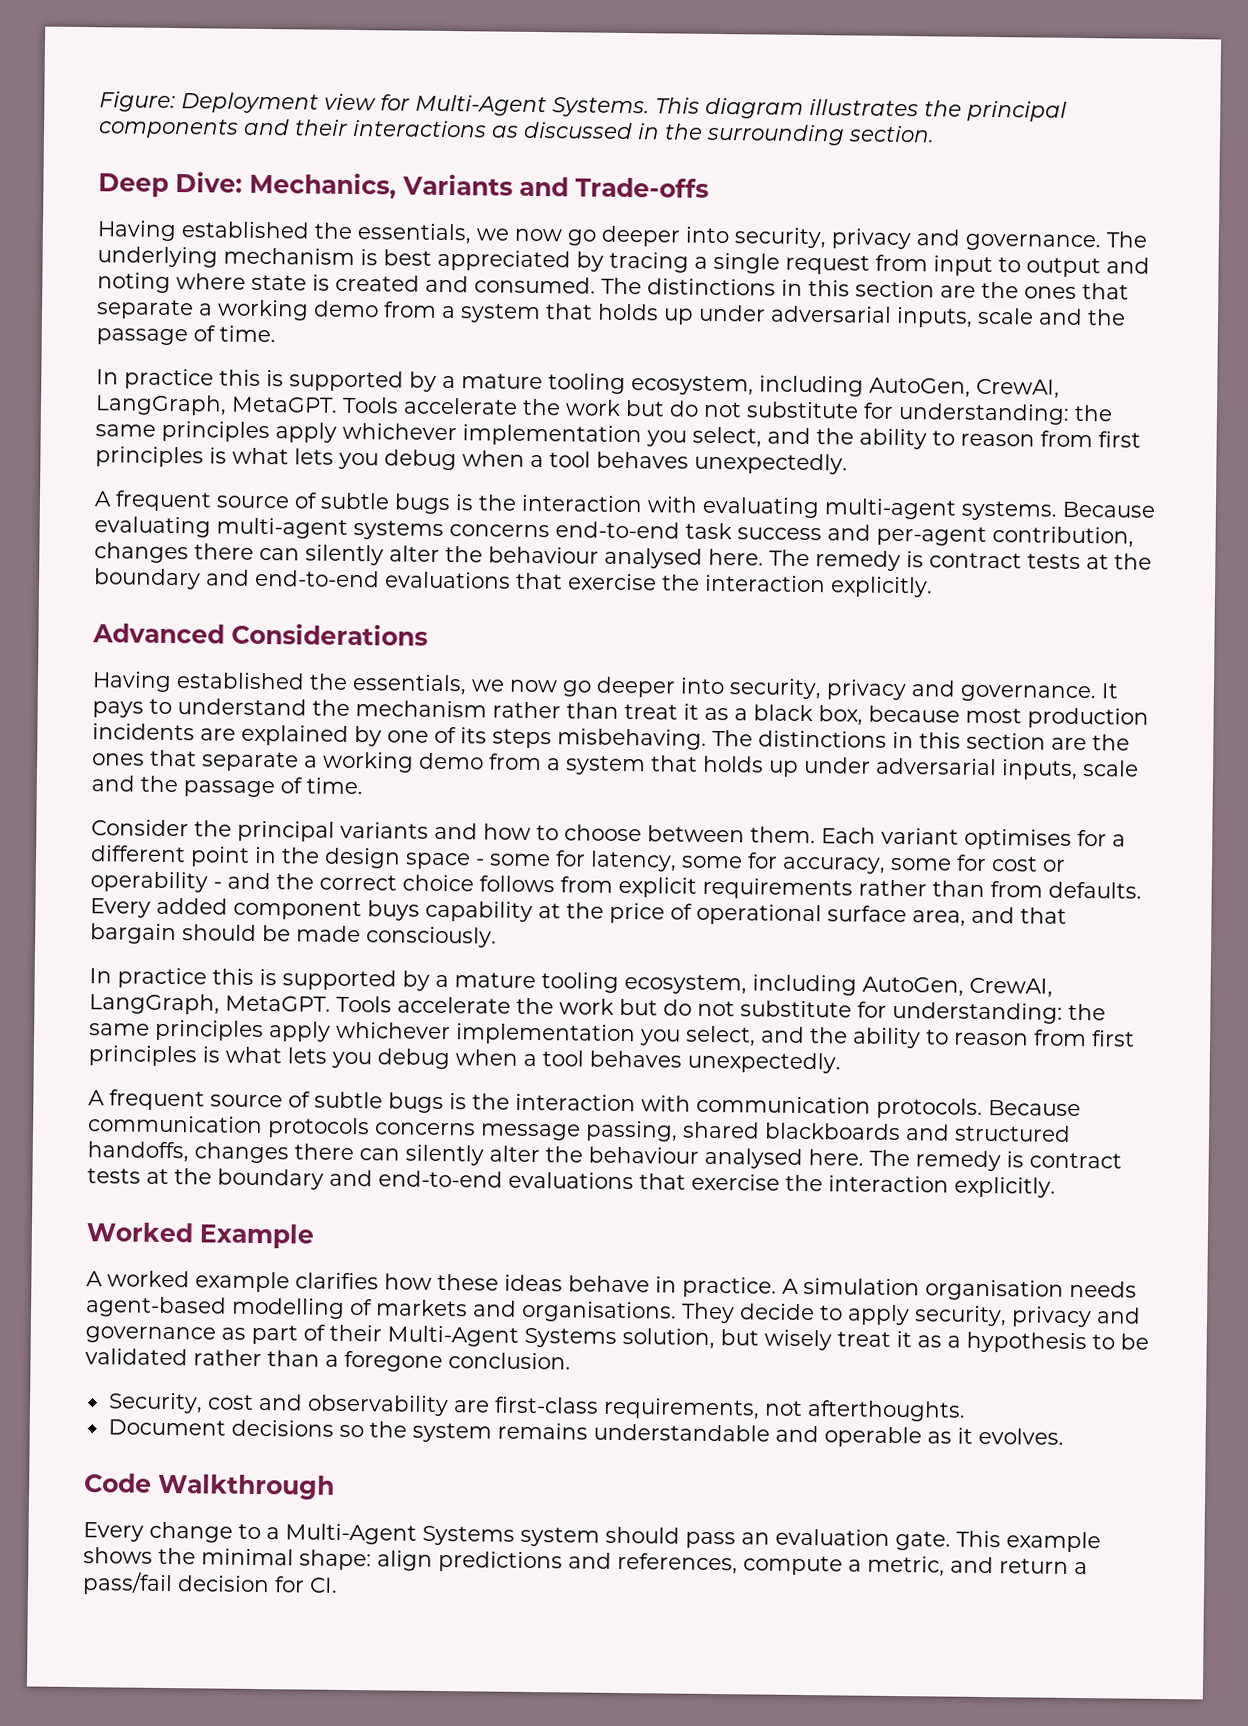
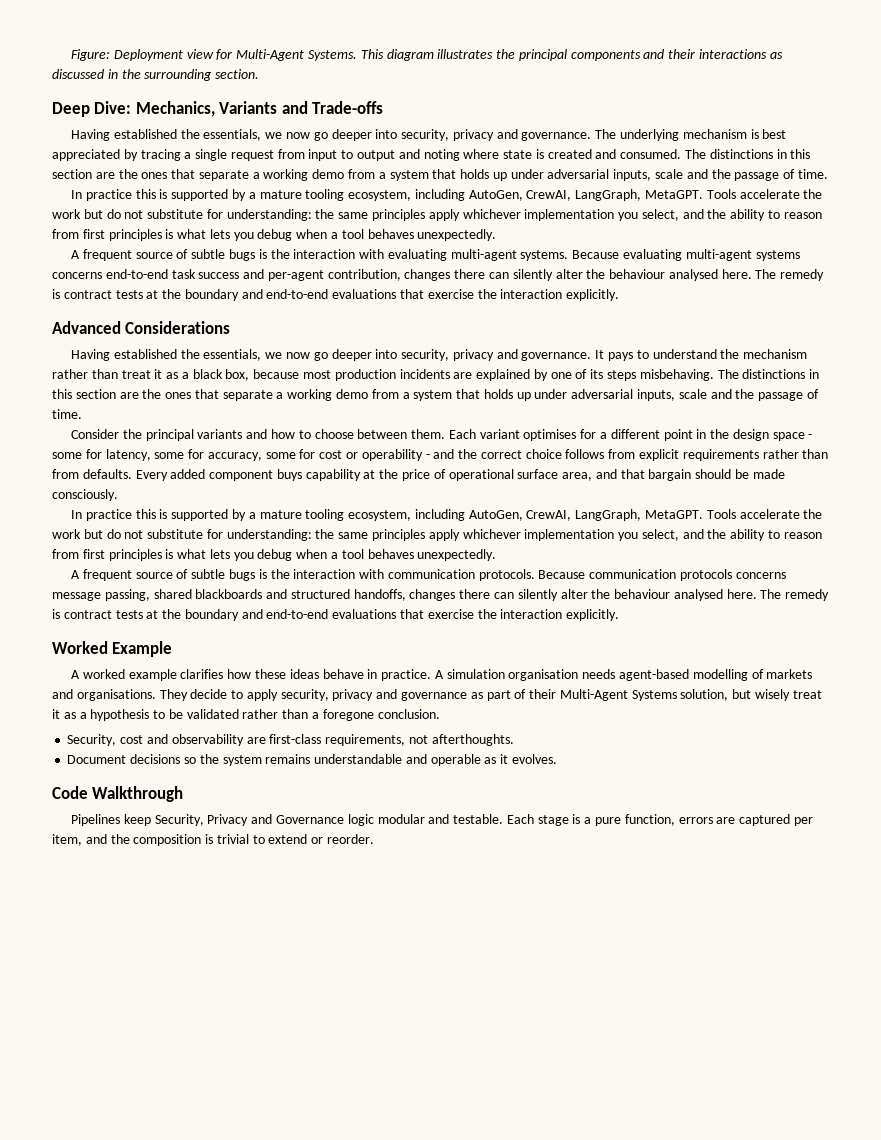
- Every change to a Multi-Agent Systems system should pass an evaluation gate. This example shows the minimal shape: align predictions and references, compute a metric, and return a pass/fail decision for CI.
+ Pipelines keep Security, Privacy and Governance logic modular and testable. Each stage is a pure function, errors are captured per item, and the composition is trivial to extend or reorder.

